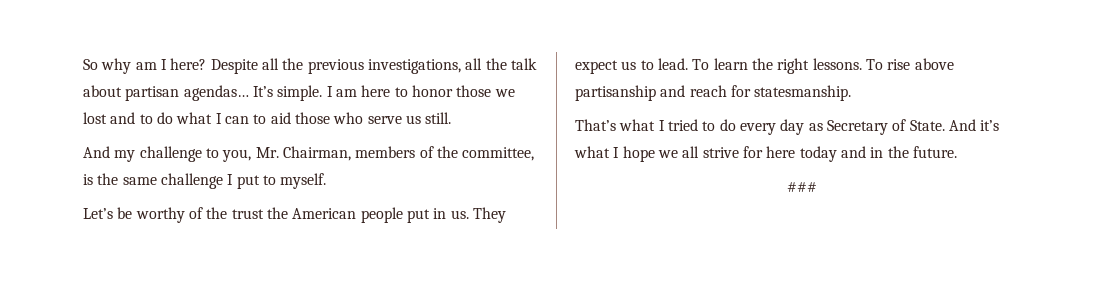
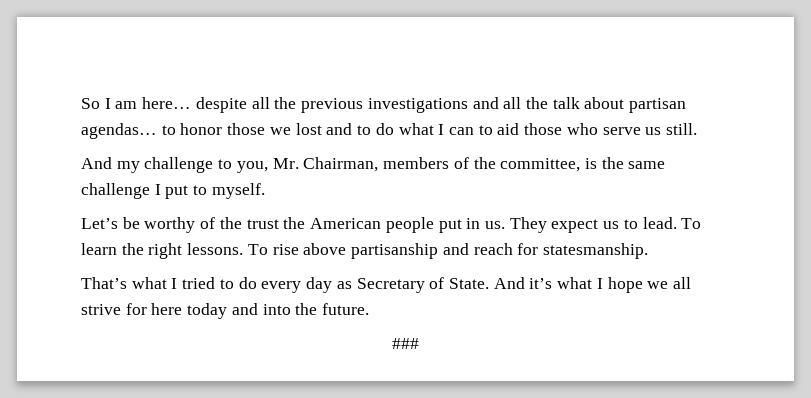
- So why am I here? Despite all the previous investigations, all the talk about partisan agendas… It’s simple. I am here to honor those we lost and to do what I can to aid those who serve us still.
+ So I am here… despite all the previous investigations and all the talk about partisan agendas… to honor those we lost and to do what I can to aid those who serve us still.
- And it’s what I hope we all strive for here today and in the future.
+ And it’s what I hope we all strive for here today and into the future.

